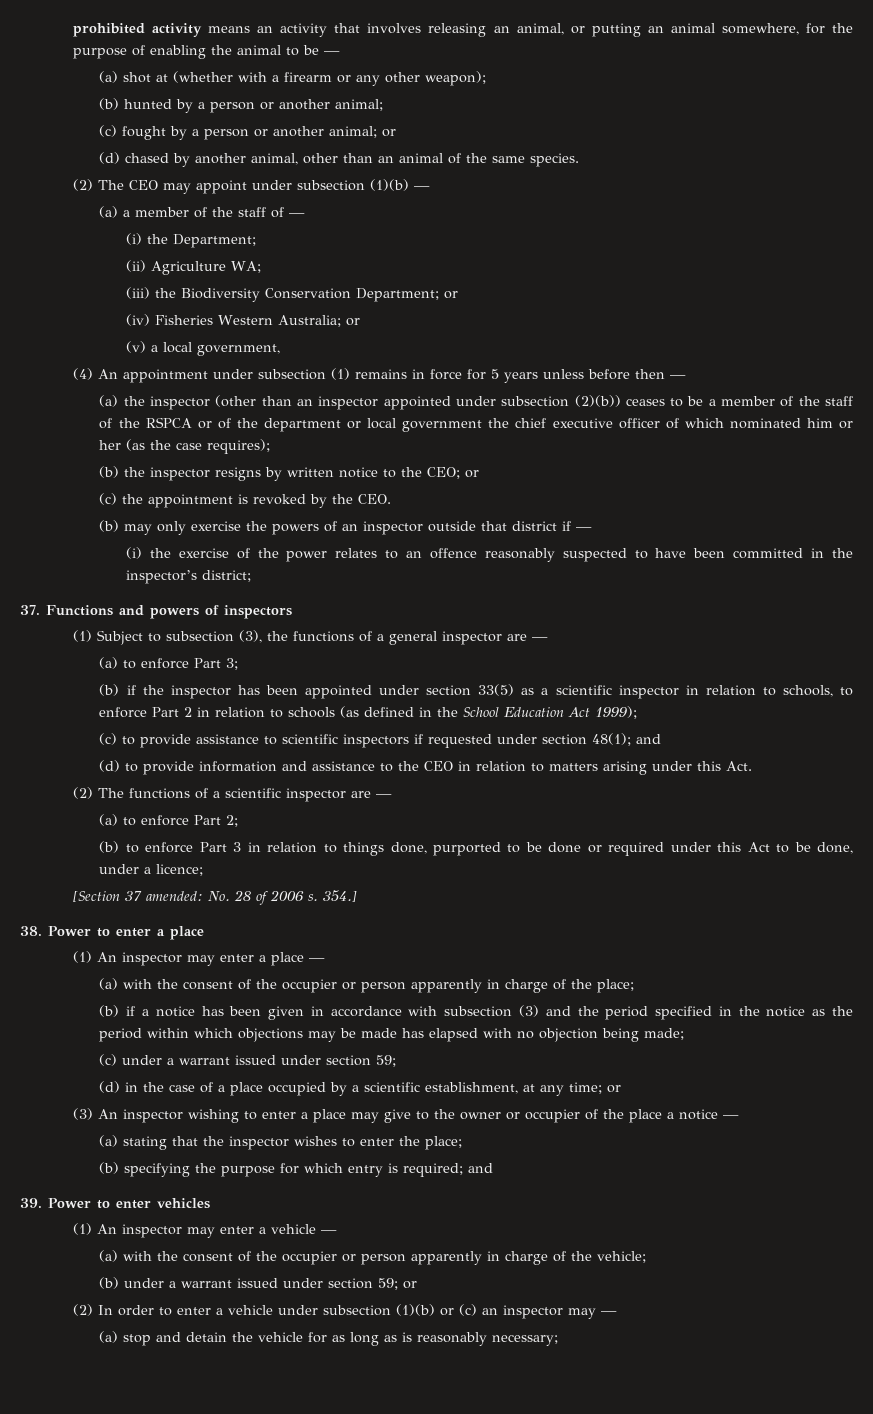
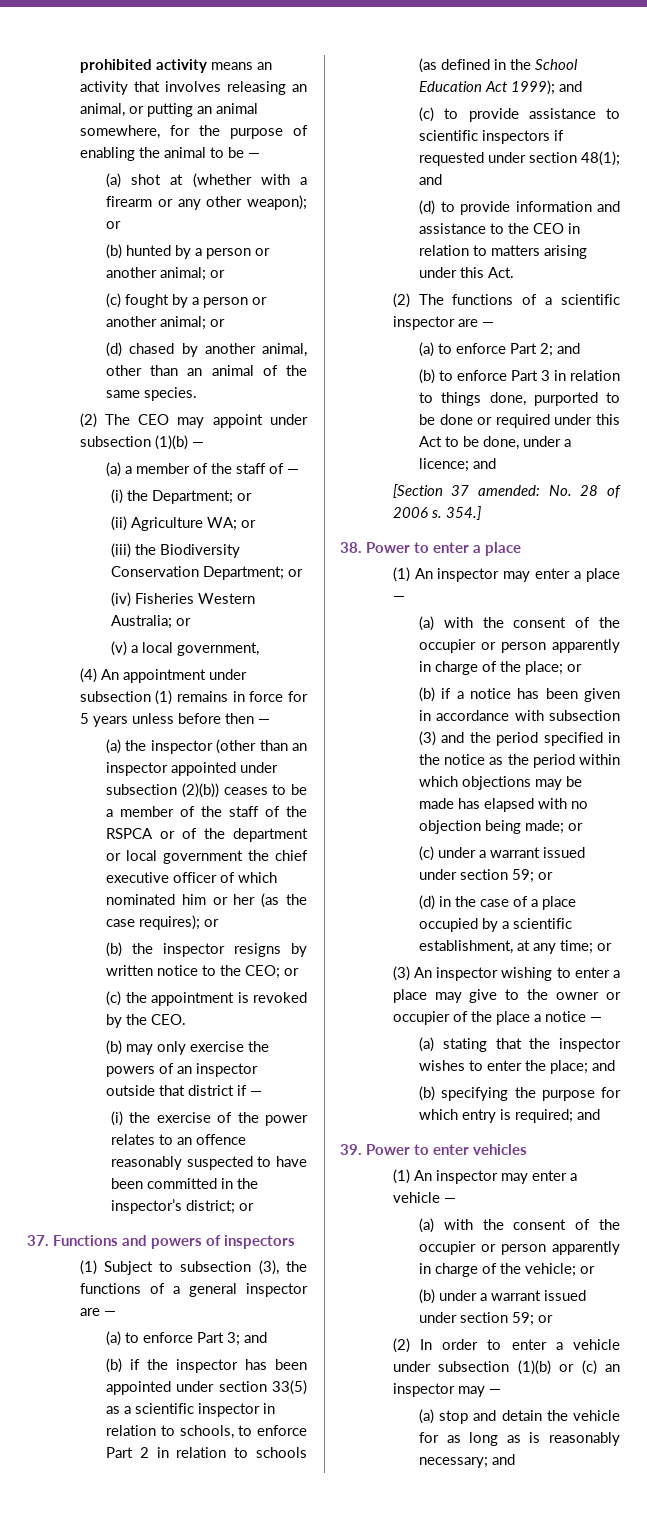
- (a) shot at (whether with a firearm or any other weapon);
+ (a) shot at (whether with a firearm or any other weapon); or
- (b) hunted by a person or another animal;
+ (b) hunted by a person or another animal; or
- (i) the Department;
+ (i) the Department; or
- (ii) Agriculture WA;
+ (ii) Agriculture WA; or
- (a) the inspector (other than an inspector appointed under subsection (2)(b)) ceases to be a member of the staff of the RSPCA or of the department or local government the chief executive officer of which nominated him or her (as the case requires);
+ (a) the inspector (other than an inspector appointed under subsection (2)(b)) ceases to be a member of the staff of the RSPCA or of the department or local government the chief executive officer of which nominated him or her (as the case requires); or
- (i) the exercise of the power relates to an offence reasonably suspected to have been committed in the inspector’s district;
+ (i) the exercise of the power relates to an offence reasonably suspected to have been committed in the inspector’s district; or
- (a) to enforce Part 3;
+ (a) to enforce Part 3; and
- (b) if the inspector has been appointed under section 33(5) as a scientific inspector in relation to schools, to enforce Part 2 in relation to schools (as defined in the School Education Act 1999);
+ (b) if the inspector has been appointed under section 33(5) as a scientific inspector in relation to schools, to enforce Part 2 in relation to schools (as defined in the School Education Act 1999); and
- (a) to enforce Part 2;
+ (a) to enforce Part 2; and
- (b) to enforce Part 3 in relation to things done, purported to be done or required under this Act to be done, under a licence;
+ (b) to enforce Part 3 in relation to things done, purported to be done or required under this Act to be done, under a licence; and
- (a) with the consent of the occupier or person apparently in charge of the place;
+ (a) with the consent of the occupier or person apparently in charge of the place; or
- (b) if a notice has been given in accordance with subsection (3) and the period specified in the notice as the period within which objections may be made has elapsed with no objection being made;
+ (b) if a notice has been given in accordance with subsection (3) and the period specified in the notice as the period within which objections may be made has elapsed with no objection being made; or
- (c) under a warrant issued under section 59;
+ (c) under a warrant issued under section 59; or
- (a) stating that the inspector wishes to enter the place;
+ (a) stating that the inspector wishes to enter the place; and
- (a) with the consent of the occupier or person apparently in charge of the vehicle;
+ (a) with the consent of the occupier or person apparently in charge of the vehicle; or
- (a) stop and detain the vehicle for as long as is reasonably necessary;
+ (a) stop and detain the vehicle for as long as is reasonably necessary; and

